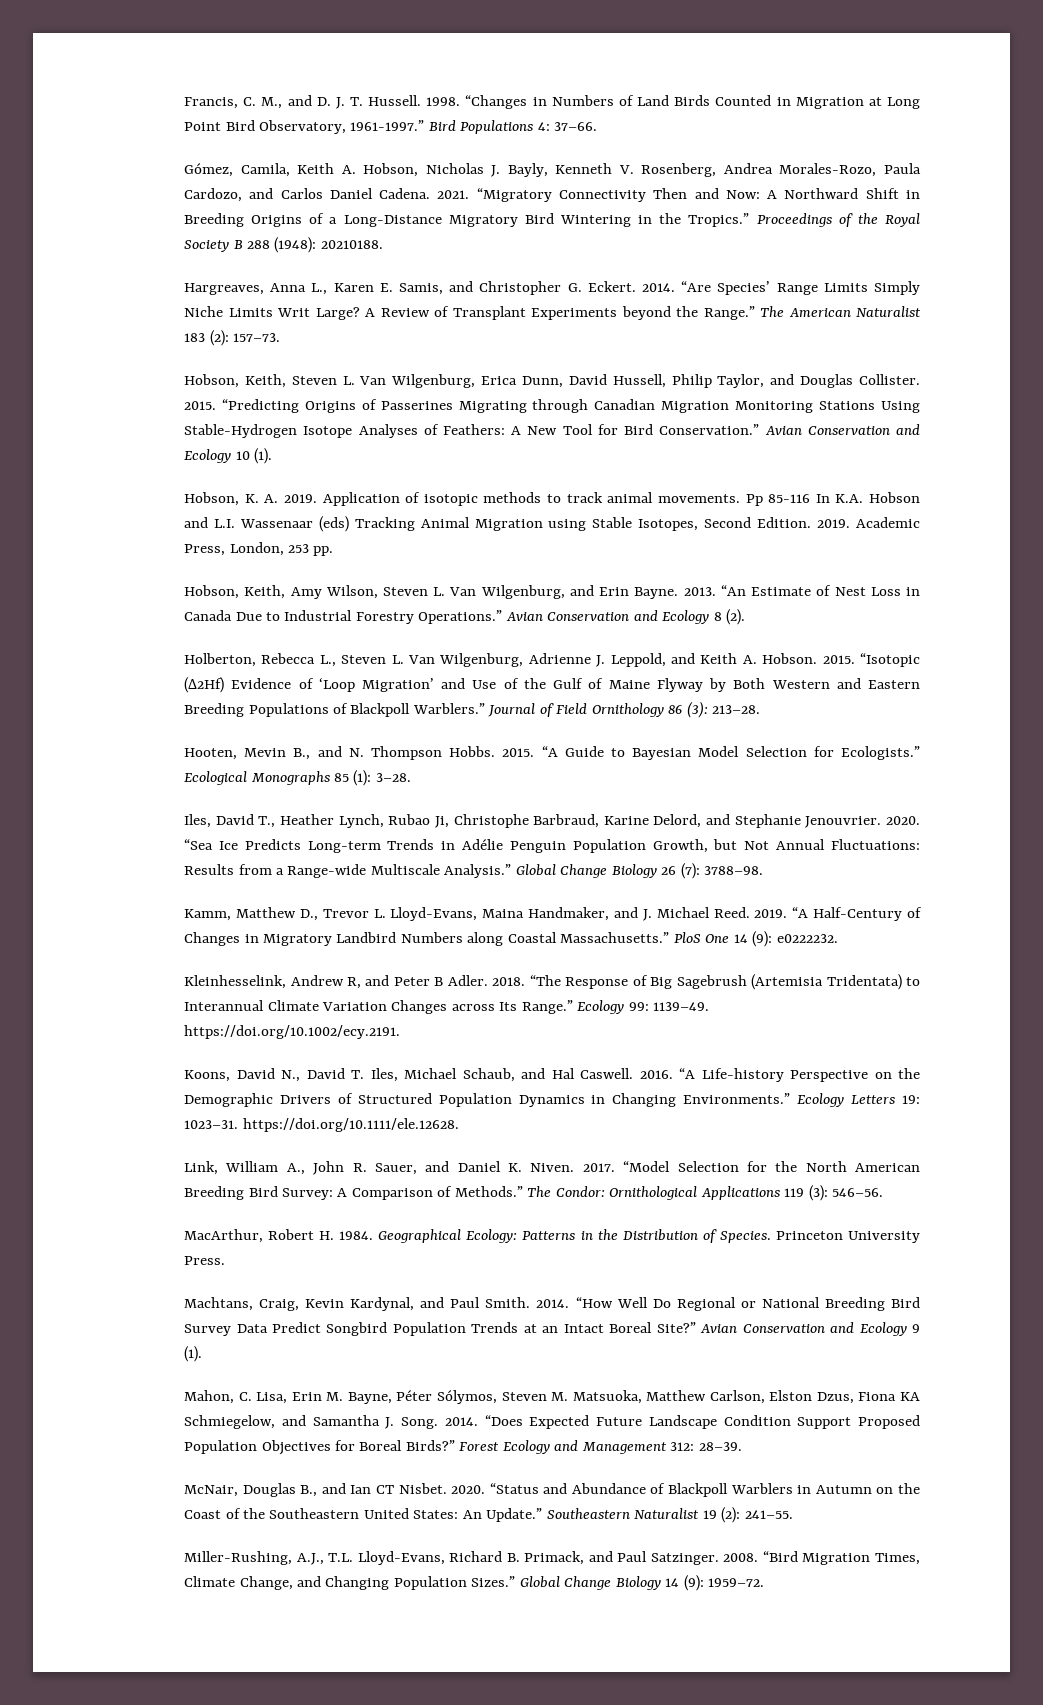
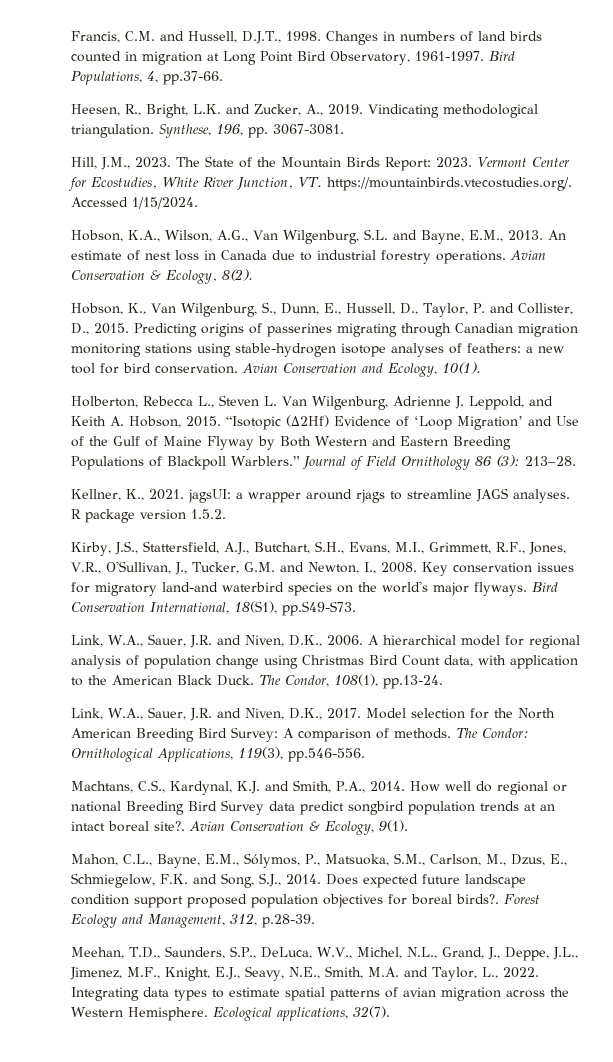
- Francis, C. M., and D. J. T. Hussell. 1998. “Changes in Numbers of Land Birds Counted in Migration at Long Point Bird Observatory, 1961-1997.” Bird Populations 4: 37–66.
- Gómez, Camila, Keith A. Hobson, Nicholas J. Bayly, Kenneth V. Rosenberg, Andrea Morales-Rozo, Paula Cardozo, and Carlos Daniel Cadena. 2021. “Migratory Connectivity Then and Now: A Northward Shift in Breeding Origins of a Long-Distance Migratory Bird Wintering in the Tropics.” Proceedings of the Royal Society B 288 (1948): 20210188.
- Hargreaves, Anna L., Karen E. Samis, and Christopher G. Eckert. 2014. “Are Species’ Range Limits Simply Niche Limits Writ Large? A Review of Transplant Experiments beyond the Range.” The American Naturalist 183 (2): 157–73.
- Hobson, Keith, Steven L. Van Wilgenburg, Erica Dunn, David Hussell, Philip Taylor, and Douglas Collister. 2015. “Predicting Origins of Passerines Migrating through Canadian Migration Monitoring Stations Using Stable-Hydrogen Isotope Analyses of Feathers: A New Tool for Bird Conservation.” Avian Conservation and Ecology 10 (1).
- Hobson, K. A. 2019. Application of isotopic methods to track animal movements. Pp 85-116 In K.A. Hobson and L.I. Wassenaar (eds) Tracking Animal Migration using Stable Isotopes, Second Edition. 2019. Academic Press, London, 253 pp.
- Hobson, Keith, Amy Wilson, Steven L. Van Wilgenburg, and Erin Bayne. 2013. “An Estimate of Nest Loss in Canada Due to Industrial Forestry Operations.” Avian Conservation and Ecology 8 (2).
+ Francis, C.M. and Hussell, D.J.T., 1998. Changes in numbers of land birds counted in migration at Long Point Bird Observatory, 1961-1997. Bird Populations, 4, pp.37-66.
+ Heesen, R., Bright, L.K. and Zucker, A., 2019. Vindicating methodological triangulation. Synthese, 196, pp. 3067-3081.
+ Hill, J.M., 2023. The State of the Mountain Birds Report: 2023. Vermont Center for Ecostudies, White River Junction, VT. https://mountainbirds.vtecostudies.org/. Accessed 1/15/2024.
+ Hobson, K.A., Wilson, A.G., Van Wilgenburg, S.L. and Bayne, E.M., 2013. An estimate of nest loss in Canada due to industrial forestry operations. Avian Conservation & Ecology, 8(2).
+ Hobson, K., Van Wilgenburg, S., Dunn, E., Hussell, D., Taylor, P. and Collister, D., 2015. Predicting origins of passerines migrating through Canadian migration monitoring stations using stable-hydrogen isotope analyses of feathers: a new tool for bird conservation. Avian Conservation and Ecology, 10(1).
- Holberton, Rebecca L., Steven L. Van Wilgenburg, Adrienne J. Leppold, and Keith A. Hobson. 2015.
+ Holberton, Rebecca L., Steven L. Van Wilgenburg, Adrienne J. Leppold, and Keith A. Hobson, 2015.
- Hooten, Mevin B., and N. Thompson Hobbs. 2015. “A Guide to Bayesian Model Selection for Ecologists.” Ecological Monographs 85 (1): 3–28.
- Iles, David T., Heather Lynch, Rubao Ji, Christophe Barbraud, Karine Delord, and Stephanie Jenouvrier. 2020. “Sea Ice Predicts Long‐term Trends in Adélie Penguin Population Growth, but Not Annual Fluctuations: Results from a Range‐wide Multiscale Analysis.” Global Change Biology 26 (7): 3788–98.
- Kamm, Matthew D., Trevor L. Lloyd-Evans, Maina Handmaker, and J. Michael Reed. 2019. “A Half-Century of Changes in Migratory Landbird Numbers along Coastal Massachusetts.” PloS One 14 (9): e0222232.
- Kleinhesselink, Andrew R, and Peter B Adler. 2018. “The Response of Big Sagebrush (Artemisia Tridentata) to Interannual Climate Variation Changes across Its Range.” Ecology 99: 1139–49. https://doi.org/10.1002/ecy.2191.
- Koons, David N., David T. Iles, Michael Schaub, and Hal Caswell. 2016. “A Life‐history Perspective on the Demographic Drivers of Structured Population Dynamics in Changing Environments.” Ecology Letters 19: 1023–31. https://doi.org/10.1111/ele.12628.
- Link, William A., John R. Sauer, and Daniel K. Niven. 2017. “Model Selection for the North American Breeding Bird Survey: A Comparison of Methods.” The Condor: Ornithological Applications 119 (3): 546–56.
- MacArthur, Robert H. 1984. Geographical Ecology: Patterns in the Distribution of Species. Princeton University Press.
- Machtans, Craig, Kevin Kardynal, and Paul Smith. 2014. “How Well Do Regional or National Breeding Bird Survey Data Predict Songbird Population Trends at an Intact Boreal Site?” Avian Conservation and Ecology 9 (1).
- Mahon, C. Lisa, Erin M. Bayne, Péter Sólymos, Steven M. Matsuoka, Matthew Carlson, Elston Dzus, Fiona KA Schmiegelow, and Samantha J. Song. 2014. “Does Expected Future Landscape Condition Support Proposed Population Objectives for Boreal Birds?” Forest Ecology and Management 312: 28–39.
- McNair, Douglas B., and Ian CT Nisbet. 2020. “Status and Abundance of Blackpoll Warblers in Autumn on the Coast of the Southeastern United States: An Update.” Southeastern Naturalist 19 (2): 241–55.
- Miller-Rushing, A.J., T.L. Lloyd-Evans, Richard B. Primack, and Paul Satzinger. 2008. “Bird Migration Times, Climate Change, and Changing Population Sizes.” Global Change Biology 14 (9): 1959–72.
+ Kellner, K., 2021. jagsUI: a wrapper around rjags to streamline JAGS analyses. R package version 1.5.2.
+ Kirby, J.S., Stattersfield, A.J., Butchart, S.H., Evans, M.I., Grimmett, R.F., Jones, V.R., O'Sullivan, J., Tucker, G.M. and Newton, I., 2008. Key conservation issues for migratory land-and waterbird species on the world's major flyways. Bird Conservation International, 18(S1), pp.S49-S73.
+ Link, W.A., Sauer, J.R. and Niven, D.K., 2006. A hierarchical model for regional analysis of population change using Christmas Bird Count data, with application to the American Black Duck. The Condor, 108(1), pp.13-24.
+ Link, W.A., Sauer, J.R. and Niven, D.K., 2017. Model selection for the North American Breeding Bird Survey: A comparison of methods. The Condor: Ornithological Applications, 119(3), pp.546-556.
+ Machtans, C.S., Kardynal, K.J. and Smith, P.A., 2014. How well do regional or national Breeding Bird Survey data predict songbird population trends at an intact boreal site?. Avian Conservation & Ecology, 9(1).
+ Mahon, C.L., Bayne, E.M., Sólymos, P., Matsuoka, S.M., Carlson, M., Dzus, E., Schmiegelow, F.K. and Song, S.J., 2014. Does expected future landscape condition support proposed population objectives for boreal birds?. Forest Ecology and Management, 312, p.28-39.
+ Meehan, T.D., Saunders, S.P., DeLuca, W.V., Michel, N.L., Grand, J., Deppe, J.L., Jimenez, M.F., Knight, E.J., Seavy, N.E., Smith, M.A. and Taylor, L., 2022. Integrating data types to estimate spatial patterns of avian migration across the Western Hemisphere. Ecological applications, 32(7).

